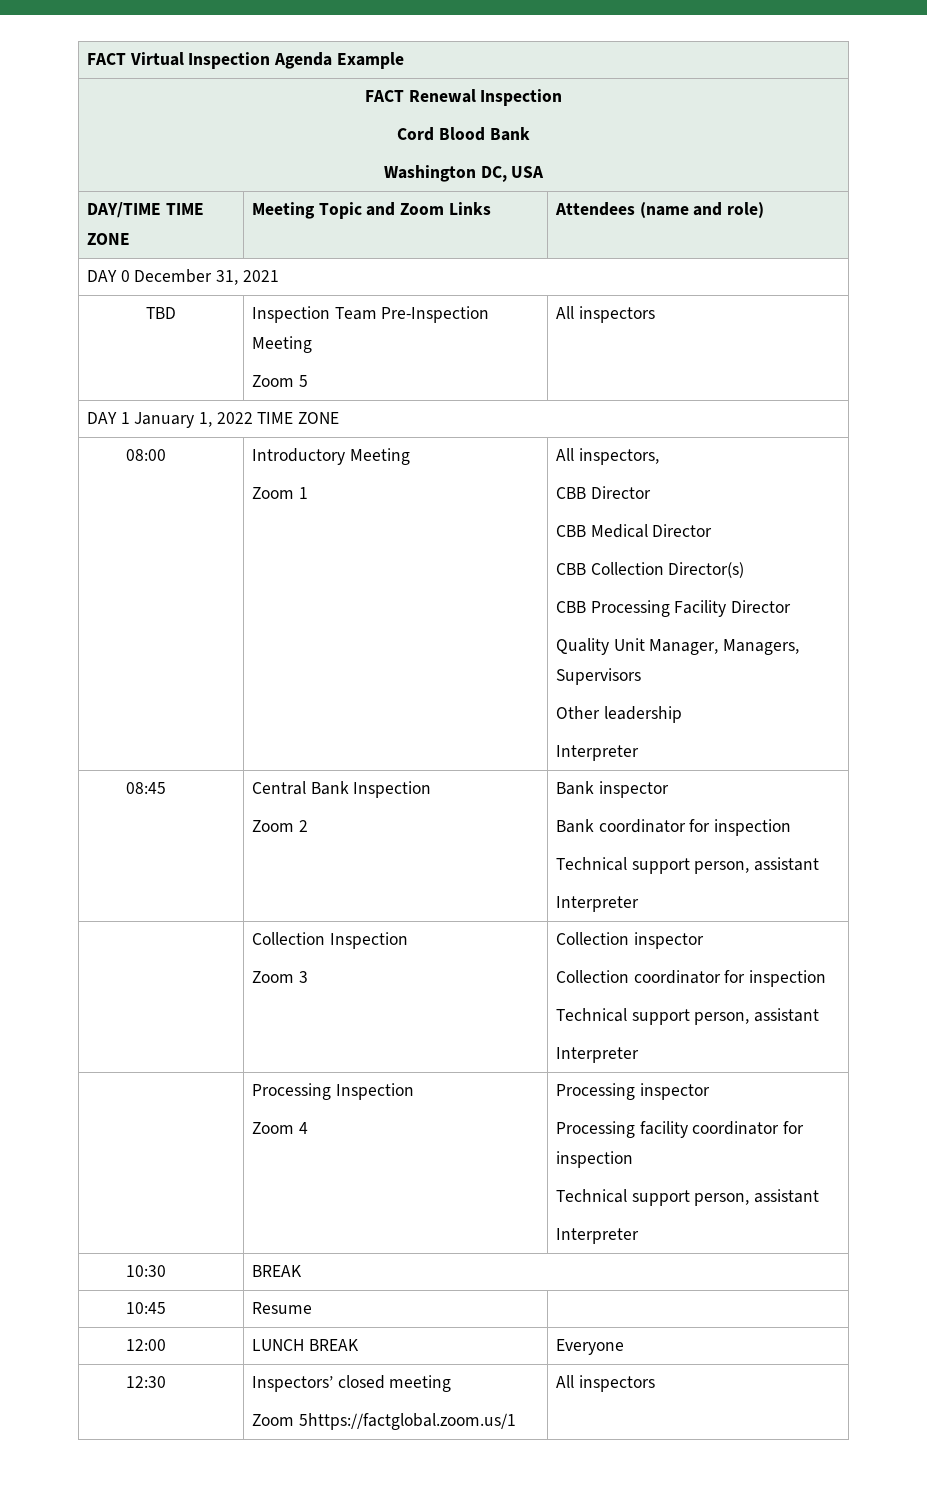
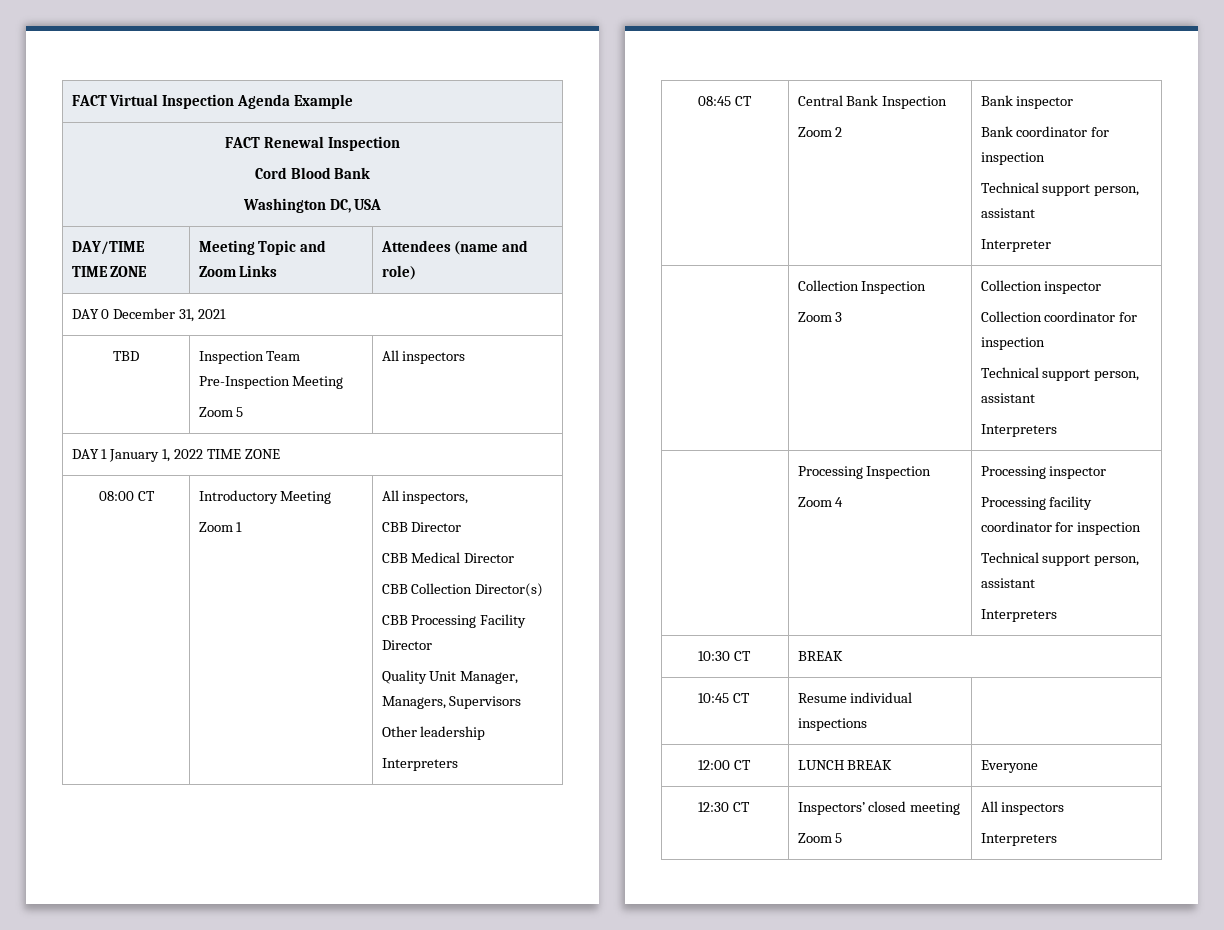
- 08:00 | Introductory Meeting
+ 08:00 CT | Introductory Meeting
  Zoom 1 | All inspectors,
  CBB Director
  CBB Medical Director
  CBB Collection Director(s)
  CBB Processing Facility Director
  Quality Unit Manager, Managers, Supervisors
  Other leadership
- Interpreter
+ Interpreters
- 08:45 | Central Bank Inspection
+ 08:45 CT | Central Bank Inspection
  | Collection Inspection
  Zoom 3 | Collection inspector
  Collection coordinator for inspection
  Technical support person, assistant
- Interpreter
+ Interpreters
  | Processing Inspection
  Zoom 4 | Processing inspector
  Processing facility coordinator for inspection
  Technical support person, assistant
- Interpreter
+ Interpreters
- 10:30 | BREAK
+ 10:30 CT | BREAK
- 10:45 | Resume |
+ 10:45 CT | Resume individual inspections |
- 12:00 | LUNCH BREAK | Everyone
+ 12:00 CT | LUNCH BREAK | Everyone
- 12:30 | Inspectors’ closed meeting
- Zoom 5https://factglobal.zoom.us/1 | All inspectors
+ 12:30 CT | Inspectors’ closed meeting
+ Zoom 5 | All inspectors
+ Interpreters

